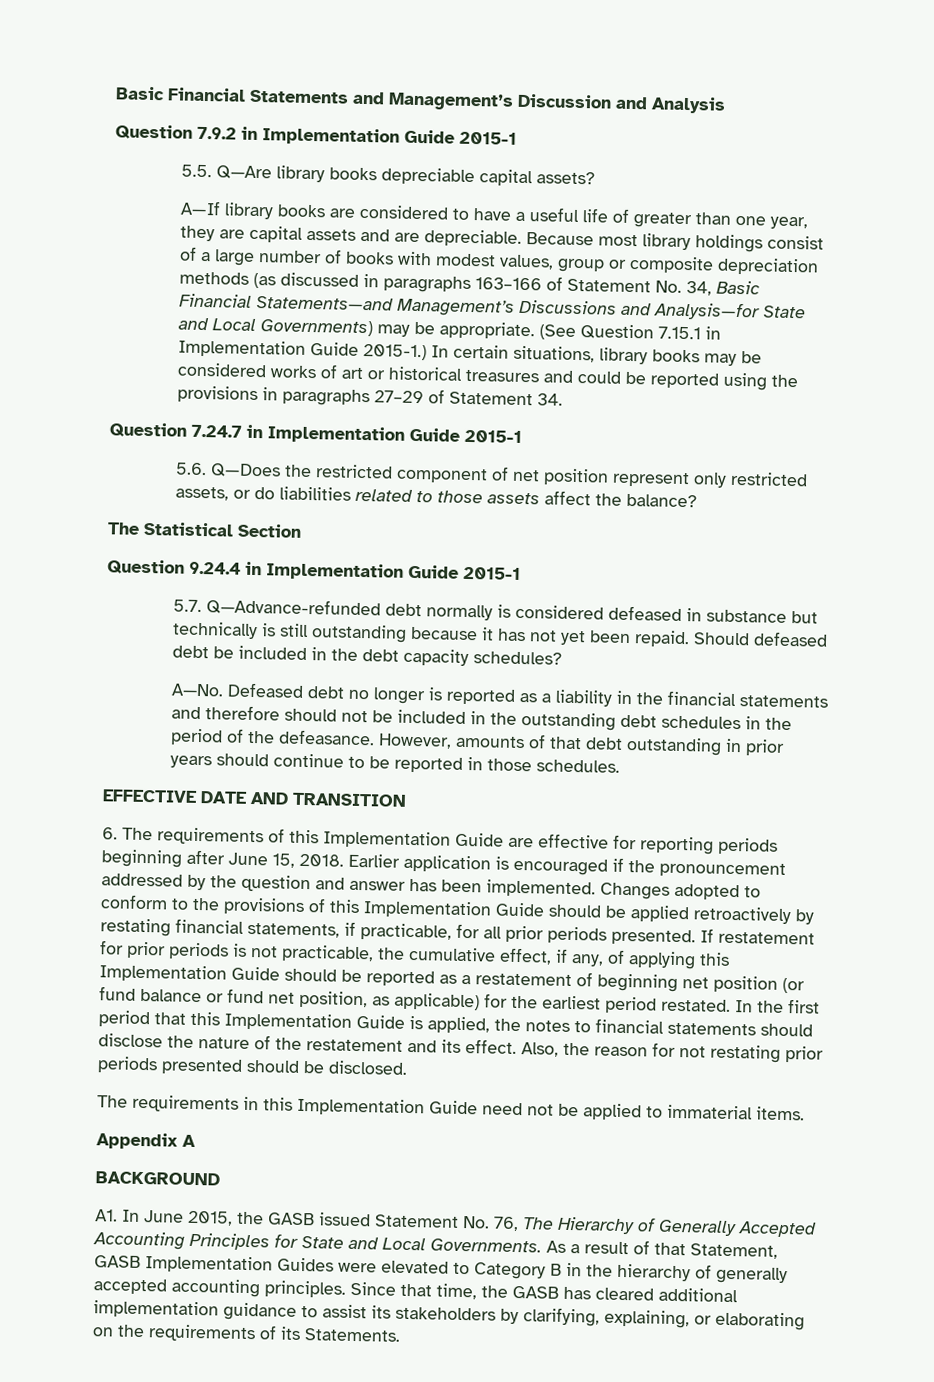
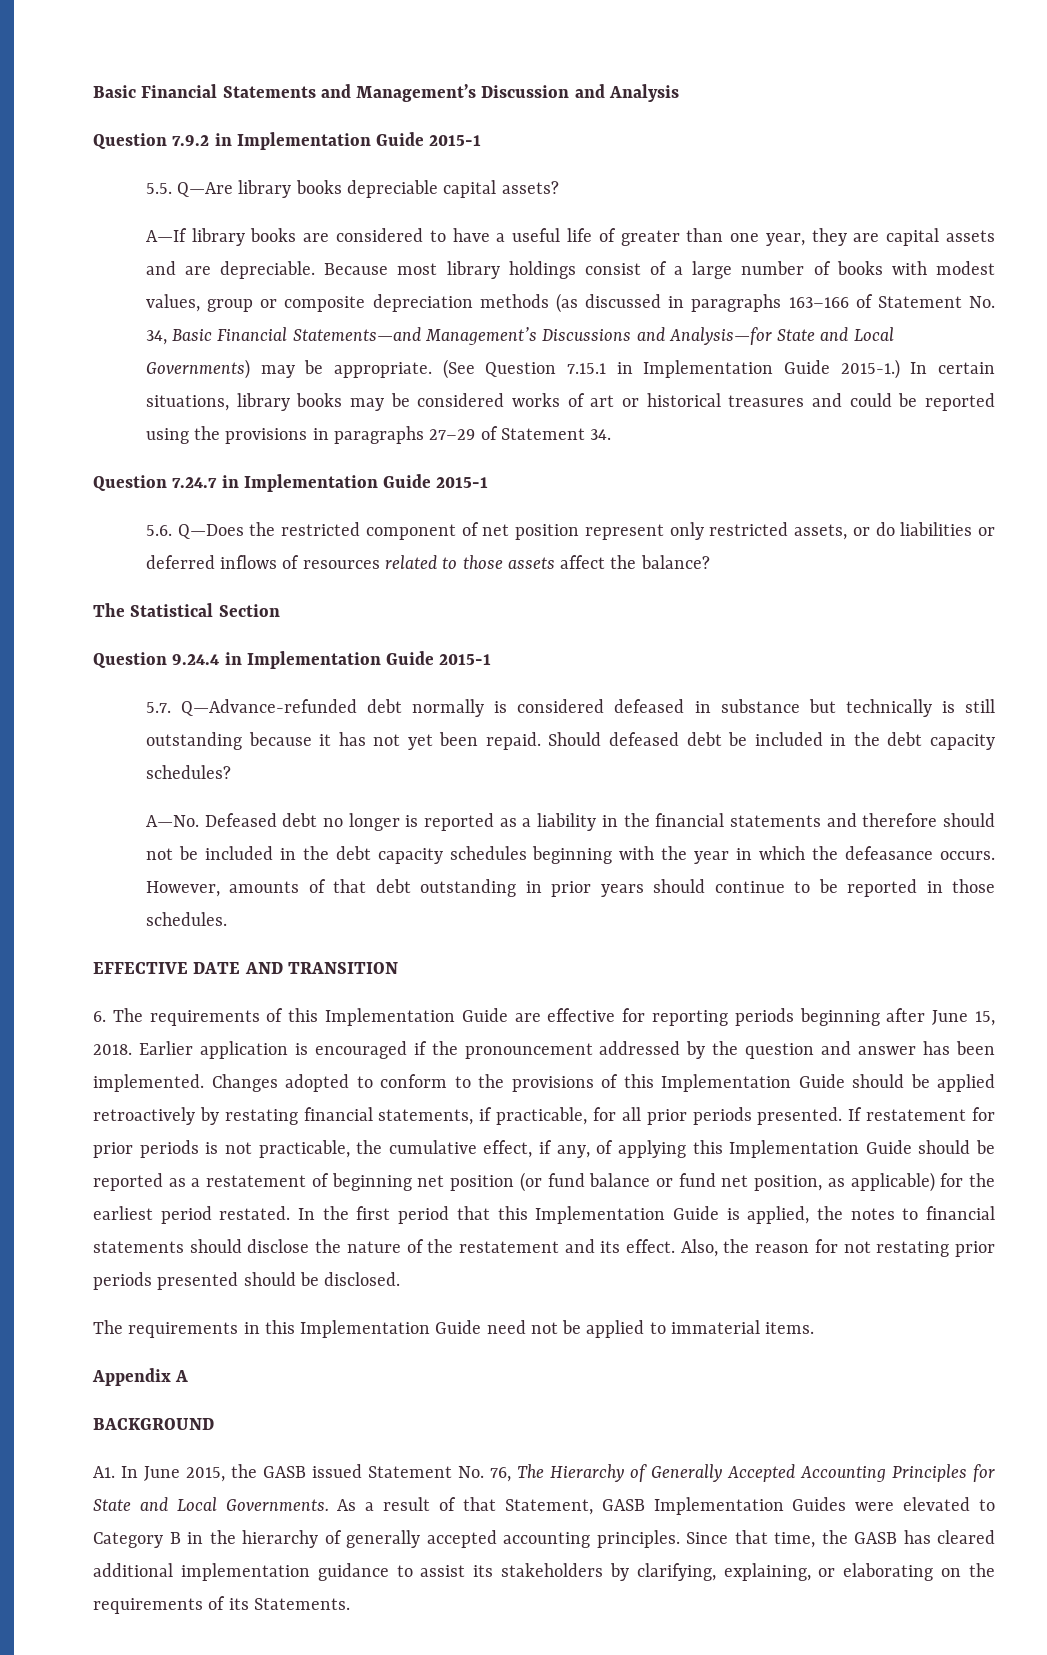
- 5.6. Q—Does the restricted component of net position represent only restricted assets, or do liabilities related to those assets affect the balance?
+ 5.6. Q—Does the restricted component of net position represent only restricted assets, or do liabilities or deferred inflows of resources related to those assets affect the balance?
- Defeased debt no longer is reported as a liability in the financial statements and therefore should not be included in the outstanding debt schedules in the period of the defeasance.
+ Defeased debt no longer is reported as a liability in the financial statements and therefore should not be included in the debt capacity schedules beginning with the year in which the defeasance occurs.

